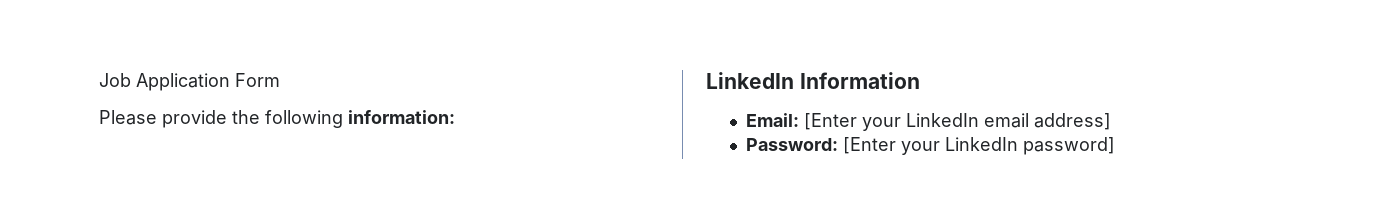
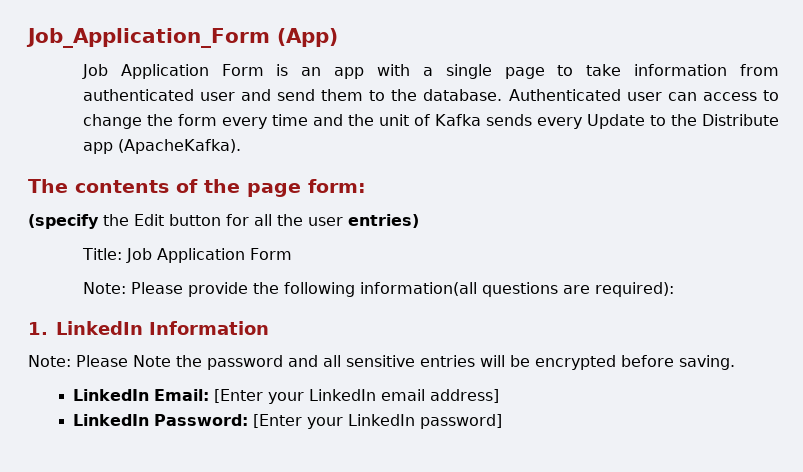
- Job Application Form
+ Job_Application_Form (App)
+ Job Application Form is an app with a single page to take information from authenticated user and send them to the database. Authenticated user can access to change the form every time and the unit of Kafka sends every Update to the Distribute app (ApacheKafka).
+ The contents of the page form:
+ (specify the Edit button for all the user entries)
+ Title: Job Application Form
- Please provide the following information:
- LinkedIn Information
- Email: [Enter your LinkedIn email address]
+ Note: Please provide the following information(all questions are required):
+ 1. LinkedIn Information
+ Note: Please Note the password and all sensitive entries will be encrypted before saving.
+ LinkedIn Email: [Enter your LinkedIn email address]
- Password: [Enter your LinkedIn password]
+ LinkedIn Password: [Enter your LinkedIn password]

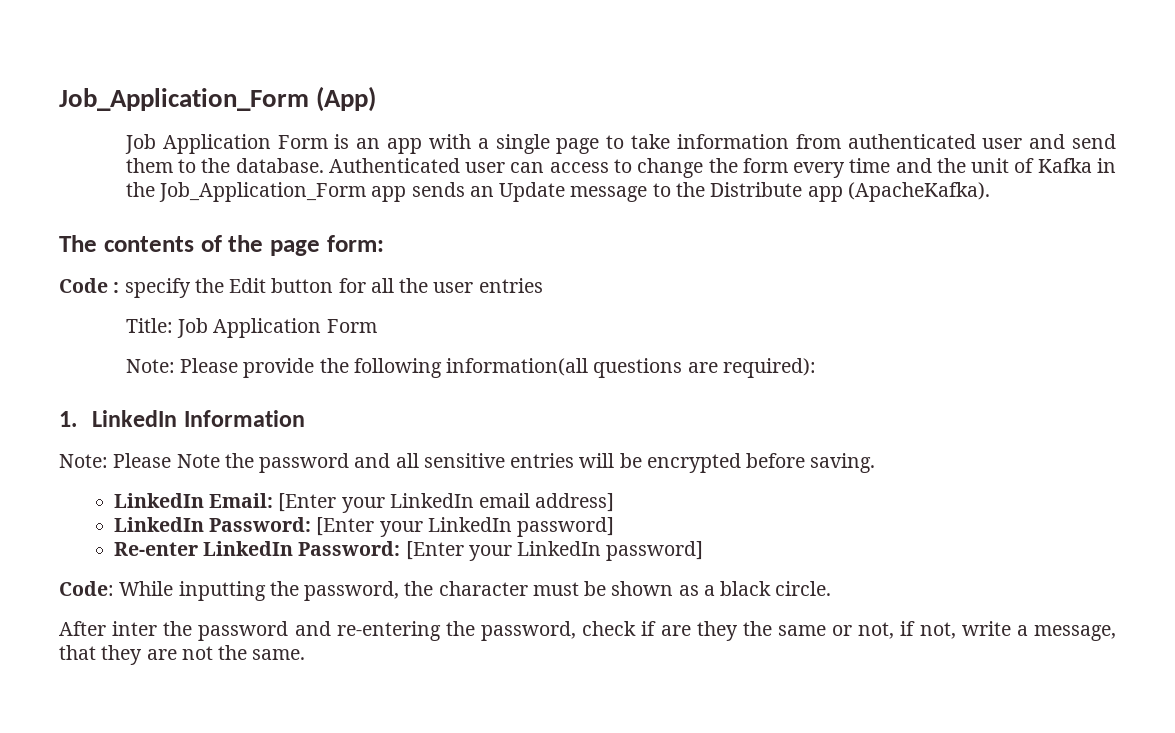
- Authenticated user can access to change the form every time and the unit of Kafka sends every Update to the Distribute app (ApacheKafka).
+ Authenticated user can access to change the form every time and the unit of Kafka in the Job_Application_Form app sends an Update message to the Distribute app (ApacheKafka).
- (specify the Edit button for all the user entries)
+ Code : specify the Edit button for all the user entries
+ Re-enter LinkedIn Password: [Enter your LinkedIn password]
+ Code: While inputting the password, the character must be shown as a black circle.
+ After inter the password and re-entering the password, check if are they the same or not, if not, write a message, that they are not the same.

